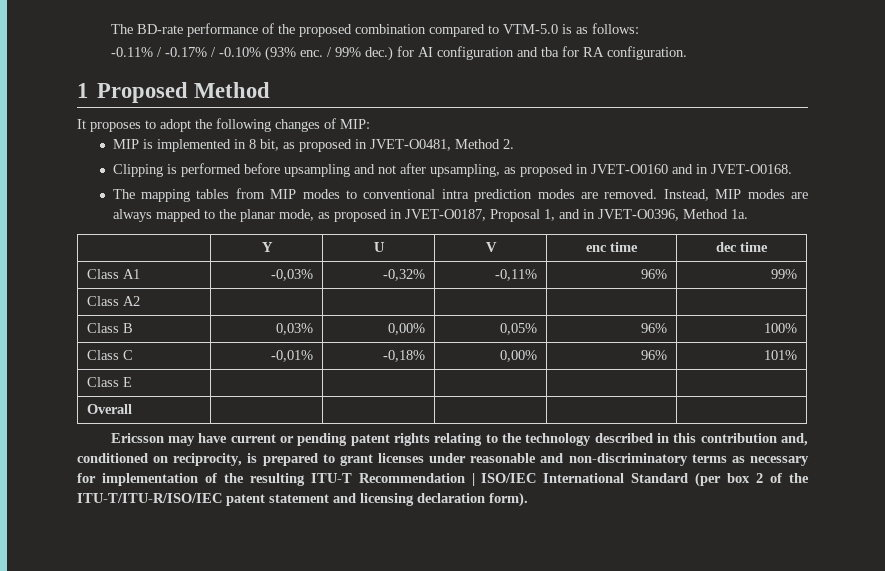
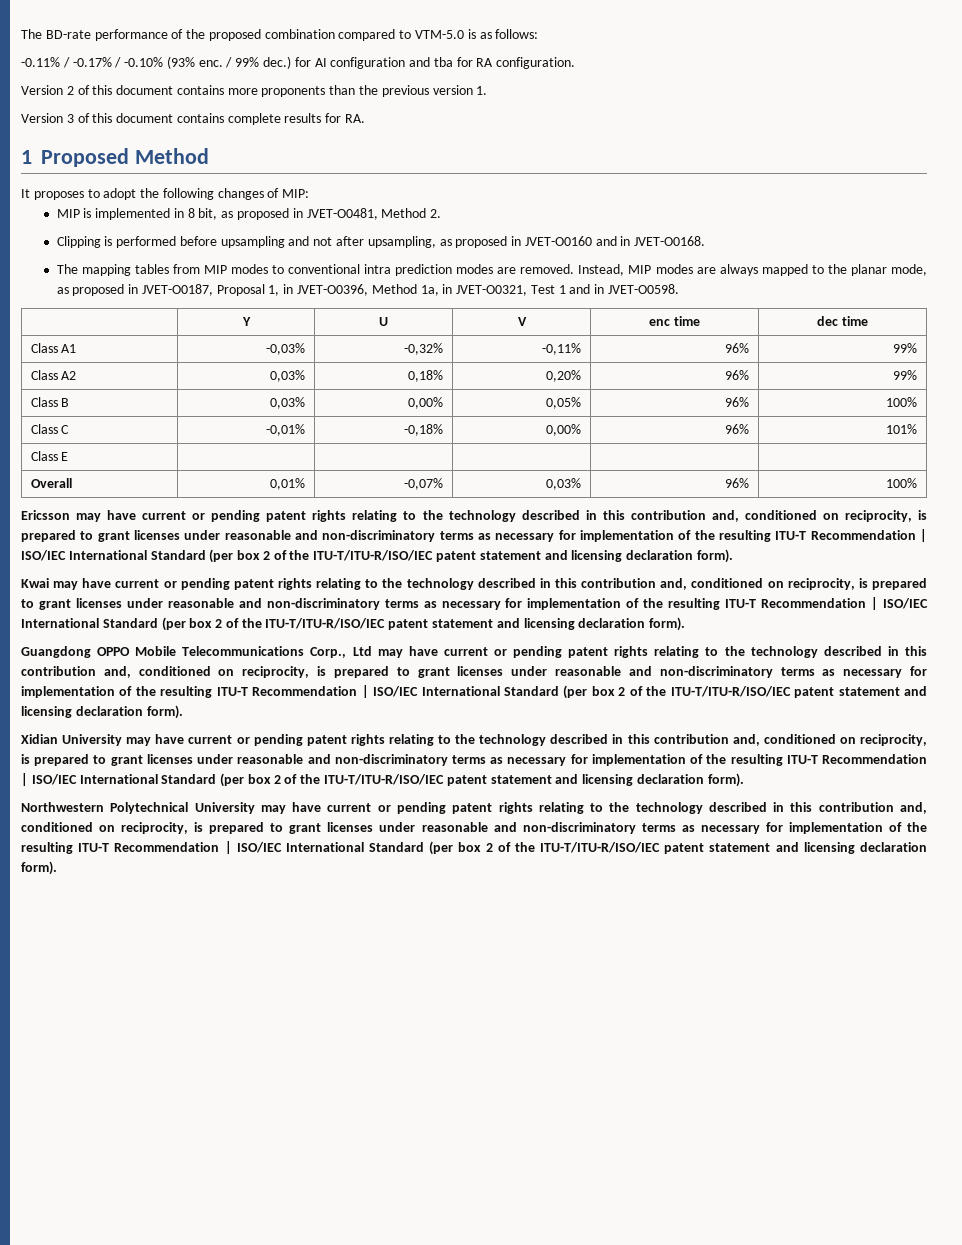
+ Version 2 of this document contains more proponents than the previous version 1.
+ Version 3 of this document contains complete results for RA.
- Instead, MIP modes are always mapped to the planar mode, as proposed in JVET-O0187, Proposal 1, and in JVET-O0396, Method 1a.
+ Instead, MIP modes are always mapped to the planar mode, as proposed in JVET-O0187, Proposal 1, in JVET-O0396, Method 1a, in JVET-O0321, Test 1 and in JVET-O0598.
- Class A2 | | | | |
+ Class A2 | 0,03% | 0,18% | 0,20% | 96% | 99%
- Overall | | | | |
+ Overall | 0,01% | -0,07% | 0,03% | 96% | 100%
+ Kwai may have current or pending patent rights relating to the technology described in this contribution and, conditioned on reciprocity, is prepared to grant licenses under reasonable and non-discriminatory terms as necessary for implementation of the resulting ITU-T Recommendation | ISO/IEC International Standard (per box 2 of the ITU-T/ITU-R/ISO/IEC patent statement and licensing declaration form).
+ Guangdong OPPO Mobile Telecommunications Corp., Ltd may have current or pending patent rights relating to the technology described in this contribution and, conditioned on reciprocity, is prepared to grant licenses under reasonable and non-discriminatory terms as necessary for implementation of the resulting ITU-T Recommendation | ISO/IEC International Standard (per box 2 of the ITU-T/ITU-R/ISO/IEC patent statement and licensing declaration form).
+ Xidian University may have current or pending patent rights relating to the technology described in this contribution and, conditioned on reciprocity, is prepared to grant licenses under reasonable and non-discriminatory terms as necessary for implementation of the resulting ITU-T Recommendation | ISO/IEC International Standard (per box 2 of the ITU-T/ITU-R/ISO/IEC patent statement and licensing declaration form).
+ Northwestern Polytechnical University may have current or pending patent rights relating to the technology described in this contribution and, conditioned on reciprocity, is prepared to grant licenses under reasonable and non-discriminatory terms as necessary for implementation of the resulting ITU-T Recommendation | ISO/IEC International Standard (per box 2 of the ITU-T/ITU-R/ISO/IEC patent statement and licensing declaration form).

